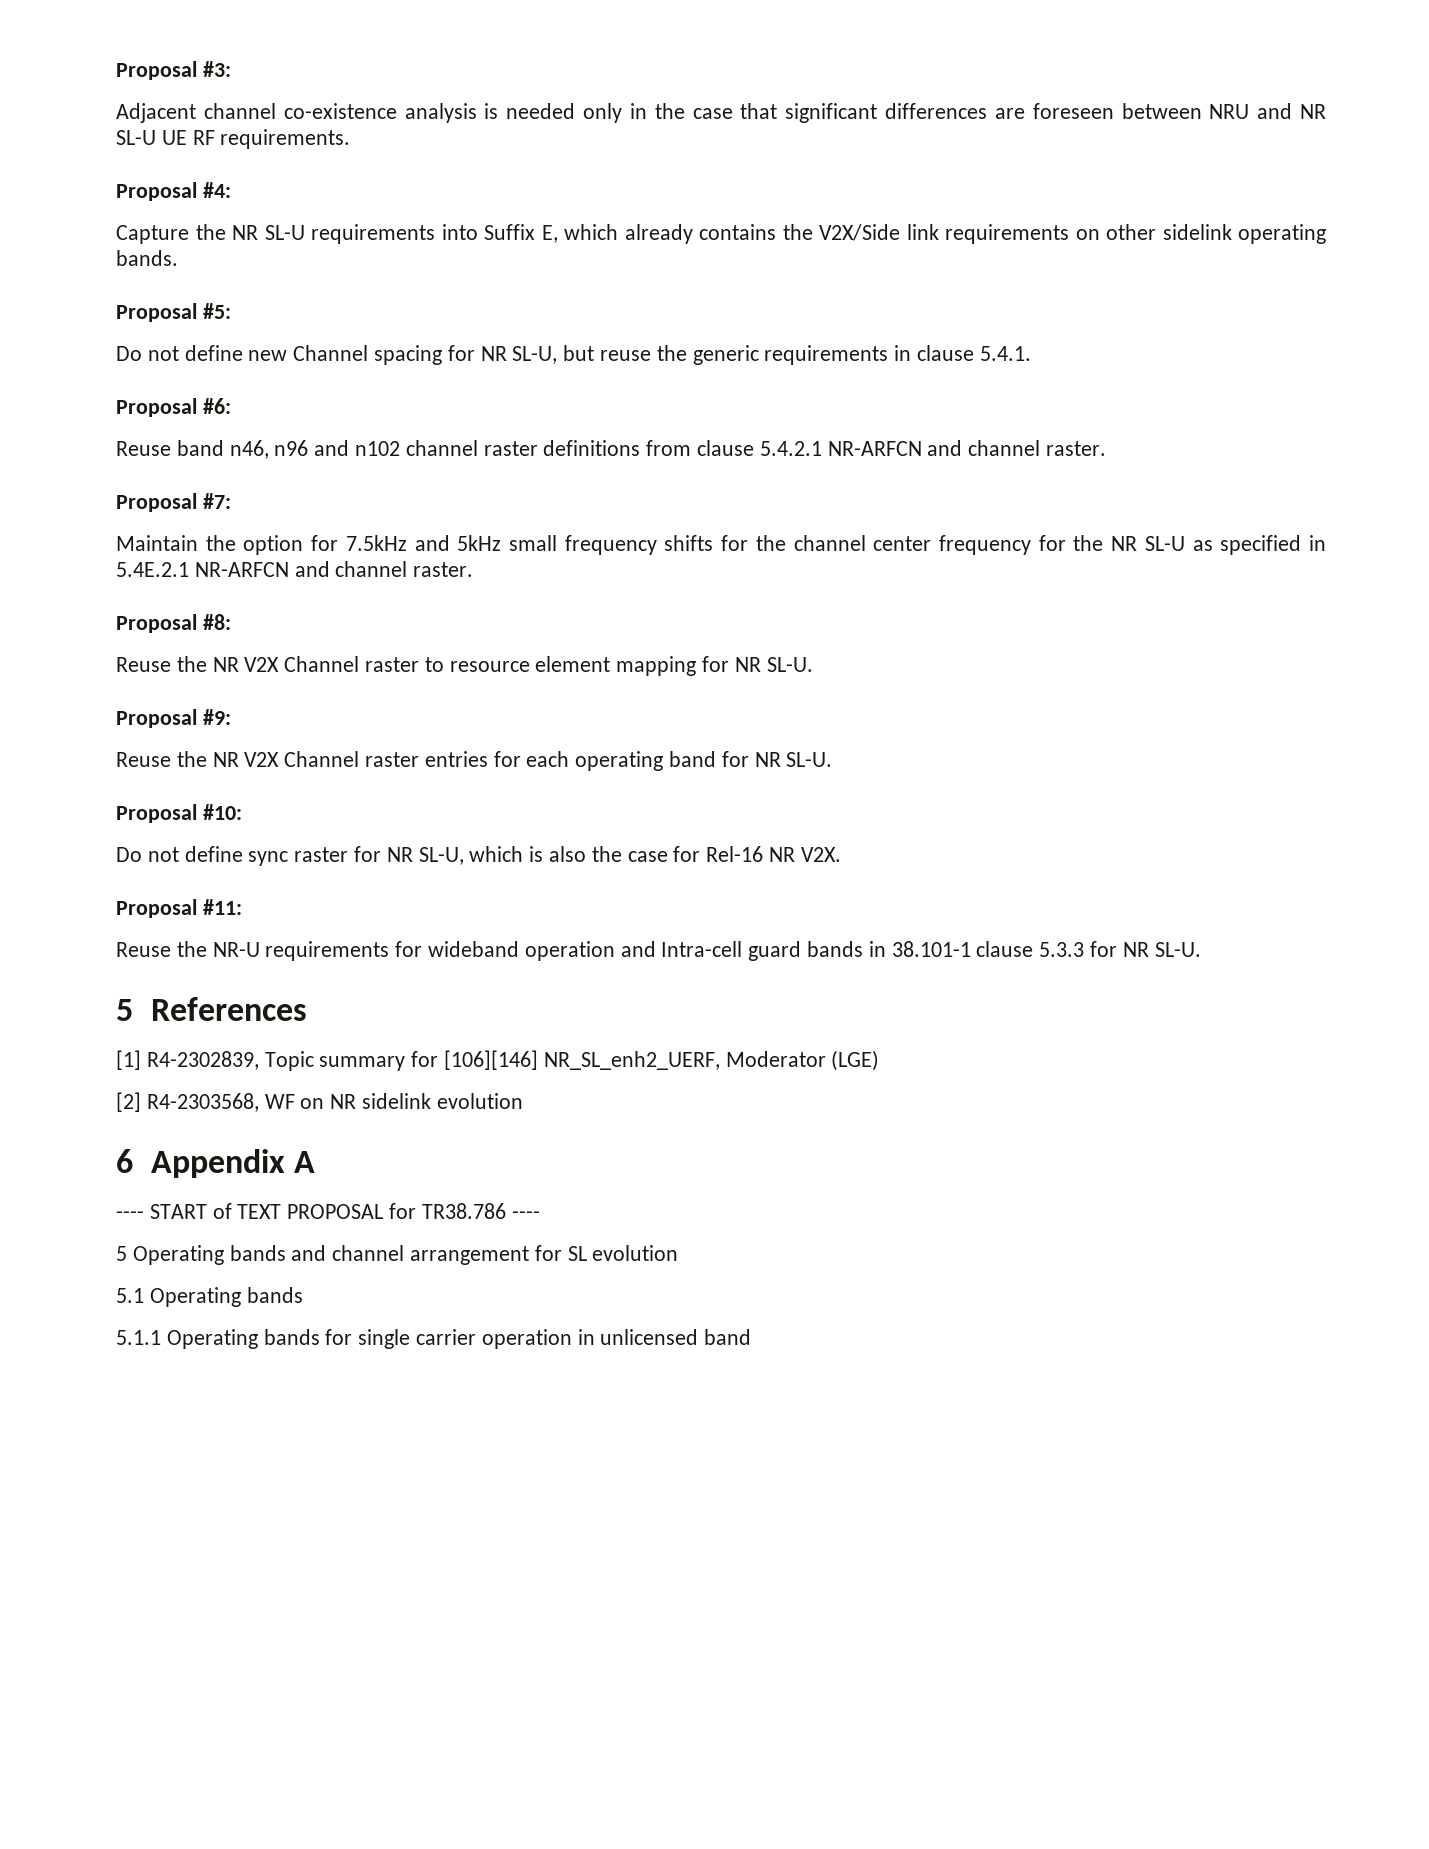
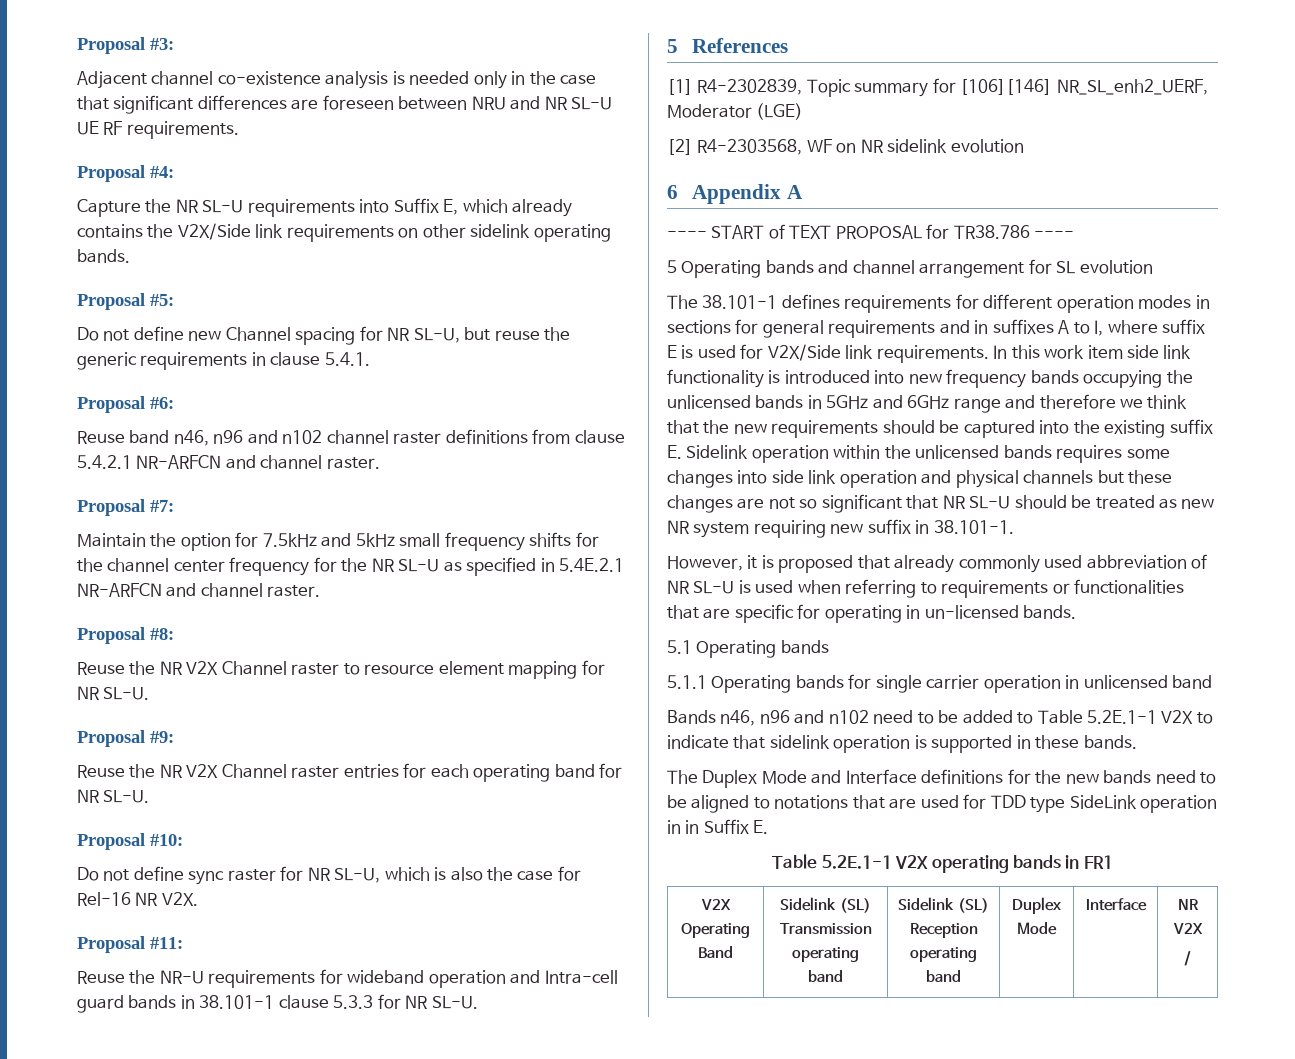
+ The 38.101-1 defines requirements for different operation modes in sections for general requirements and in suffixes A to I, where suffix E is used for V2X/Side link requirements. In this work item side link functionality is introduced into new frequency bands occupying the unlicensed bands in 5GHz and 6GHz range and therefore we think that the new requirements should be captured into the existing suffix E. Sidelink operation within the unlicensed bands requires some changes into side link operation and physical channels but these changes are not so significant that NR SL-U should be treated as new NR system requiring new suffix in 38.101-1.
+ However, it is proposed that already commonly used abbreviation of NR SL-U is used when referring to requirements or functionalities that are specific for operating in un-licensed bands.
+ Bands n46, n96 and n102 need to be added to Table 5.2E.1-1 V2X to indicate that sidelink operation is supported in these bands.
+ The Duplex Mode and Interface definitions for the new bands need to be aligned to notations that are used for TDD type SideLink operation in in Suffix E.
+ Table 5.2E.1-1 V2X operating bands in FR1
+ V2X Operating Band | Sidelink (SL) Transmission operating band | Sidelink (SL) Reception operating band | Duplex Mode | Interface | NR V2X
+ /

